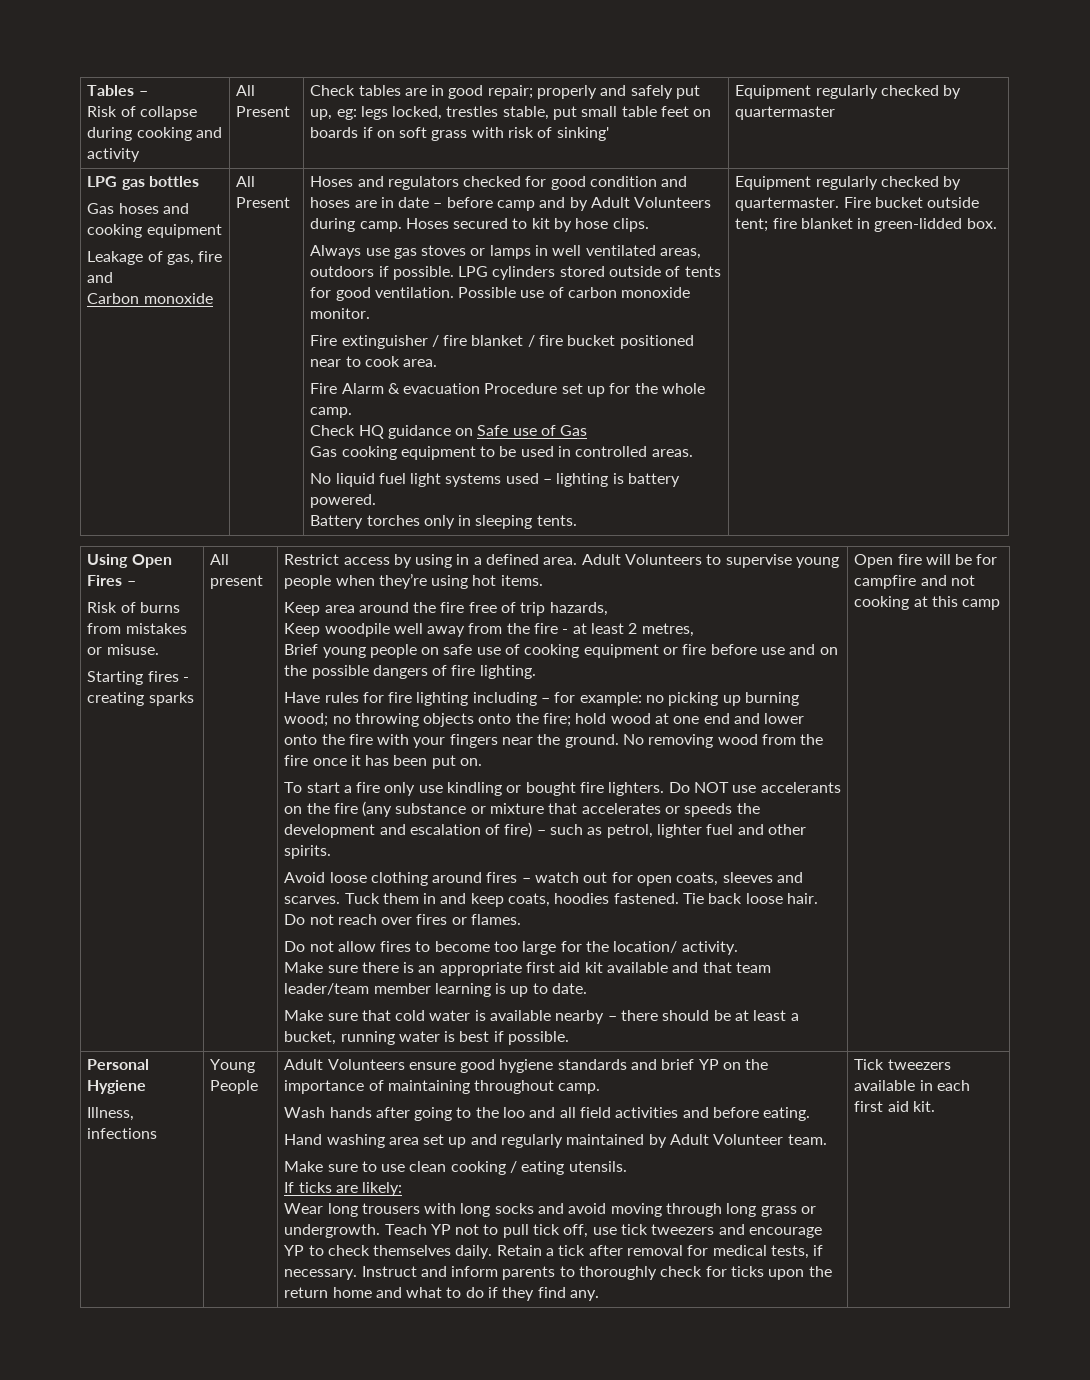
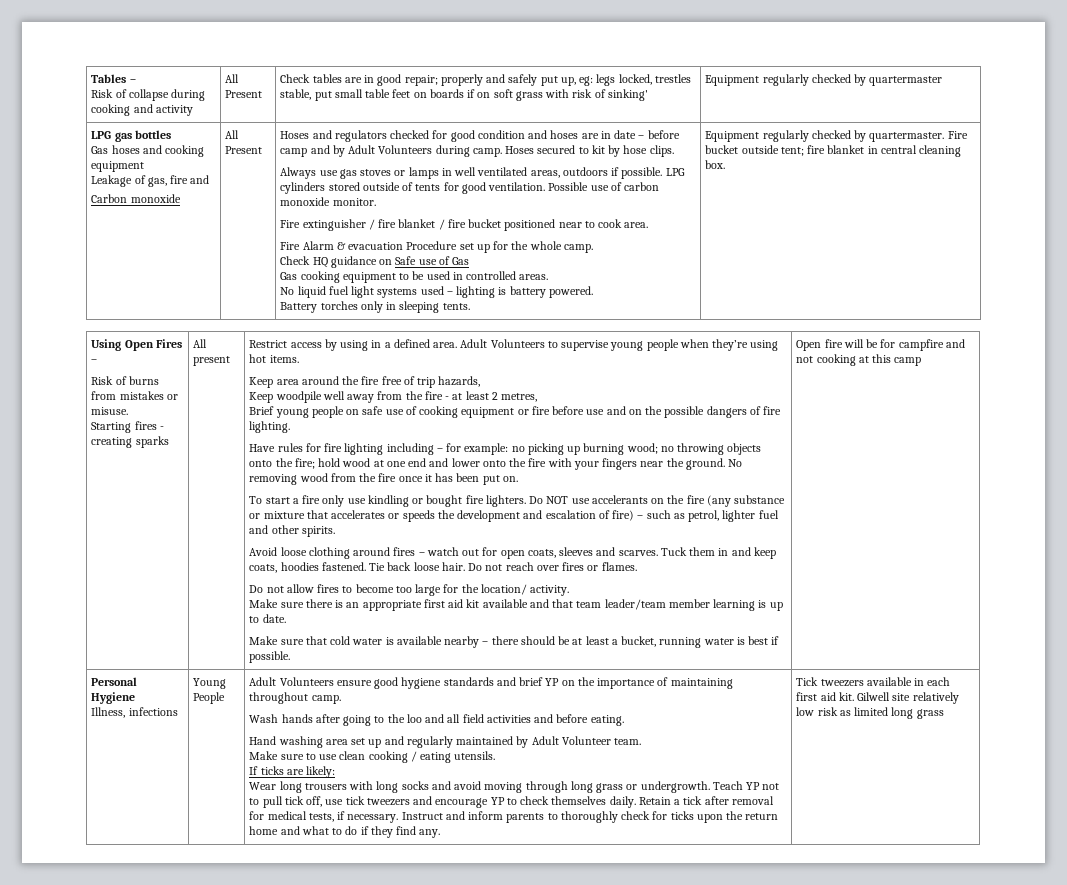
- Fire bucket outside tent; fire blanket in green-lidded box.
+ Fire bucket outside tent; fire blanket in central cleaning box.
+ Gilwell site relatively low risk as limited long grass

